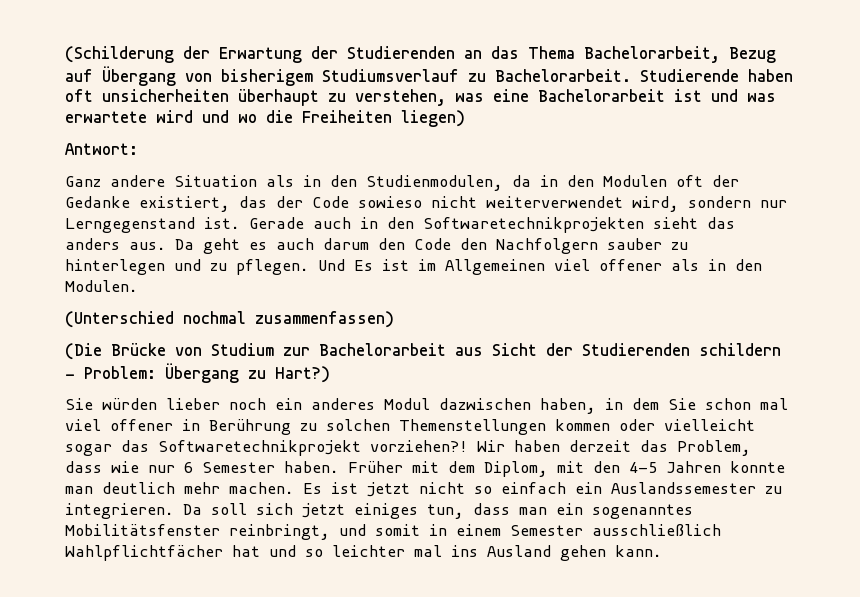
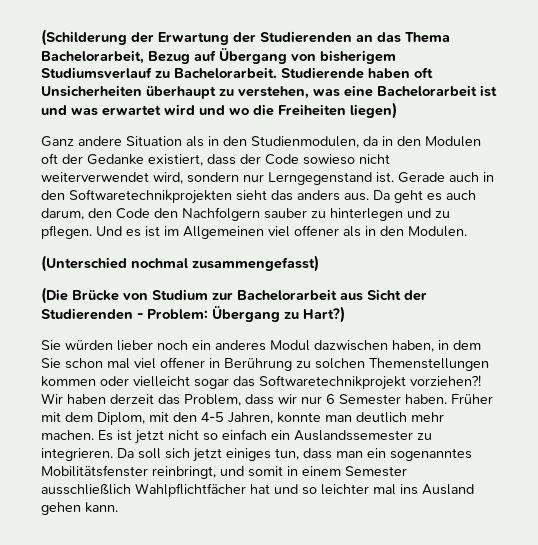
- Studierende haben oft unsicherheiten überhaupt zu verstehen, was eine Bachelorarbeit ist und was erwartete wird und wo die Freiheiten liegen)
+ Studierende haben oft Unsicherheiten überhaupt zu verstehen, was eine Bachelorarbeit ist und was erwartet wird und wo die Freiheiten liegen)
- Antwort:
- Ganz andere Situation als in den Studienmodulen, da in den Modulen oft der Gedanke existiert, das der Code sowieso nicht weiterverwendet wird, sondern nur Lerngegenstand ist.
+ Ganz andere Situation als in den Studienmodulen, da in den Modulen oft der Gedanke existiert, dass der Code sowieso nicht weiterverwendet wird, sondern nur Lerngegenstand ist.
- Da geht es auch darum den Code den Nachfolgern sauber zu hinterlegen und zu pflegen.
+ Da geht es auch darum, den Code den Nachfolgern sauber zu hinterlegen und zu pflegen.
- Und Es ist im Allgemeinen viel offener als in den Modulen.
+ Und es ist im Allgemeinen viel offener als in den Modulen.
- (Unterschied nochmal zusammenfassen)
+ (Unterschied nochmal zusammengefasst)
- (Die Brücke von Studium zur Bachelorarbeit aus Sicht der Studierenden schildern - Problem: Übergang zu Hart?)
+ (Die Brücke von Studium zur Bachelorarbeit aus Sicht der Studierenden - Problem: Übergang zu Hart?)
- Wir haben derzeit das Problem, dass wie nur 6 Semester haben.
+ Wir haben derzeit das Problem, dass wir nur 6 Semester haben.
- Früher mit dem Diplom, mit den 4-5 Jahren konnte man deutlich mehr machen.
+ Früher mit dem Diplom, mit den 4-5 Jahren, konnte man deutlich mehr machen.

